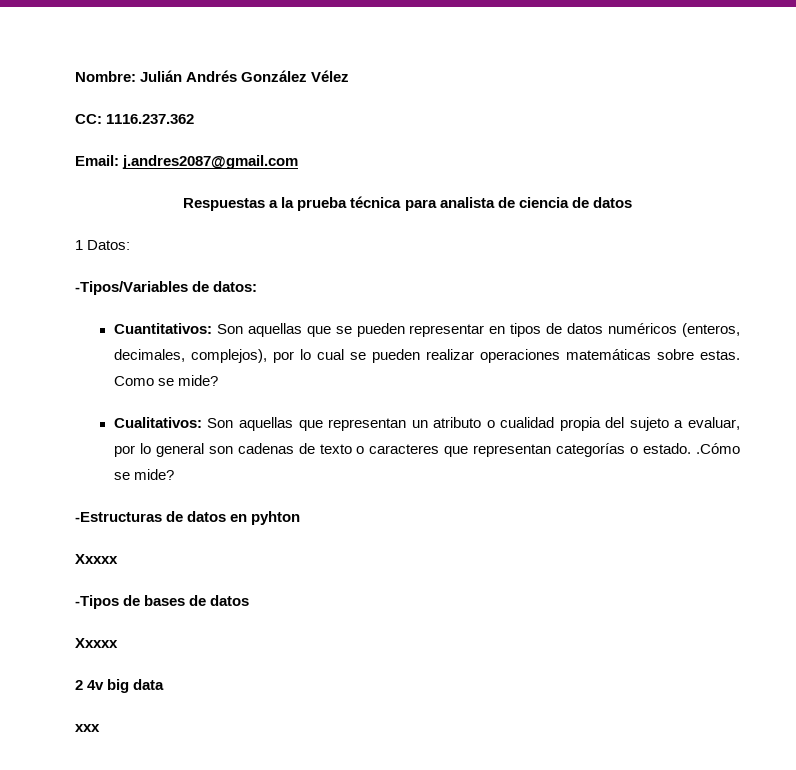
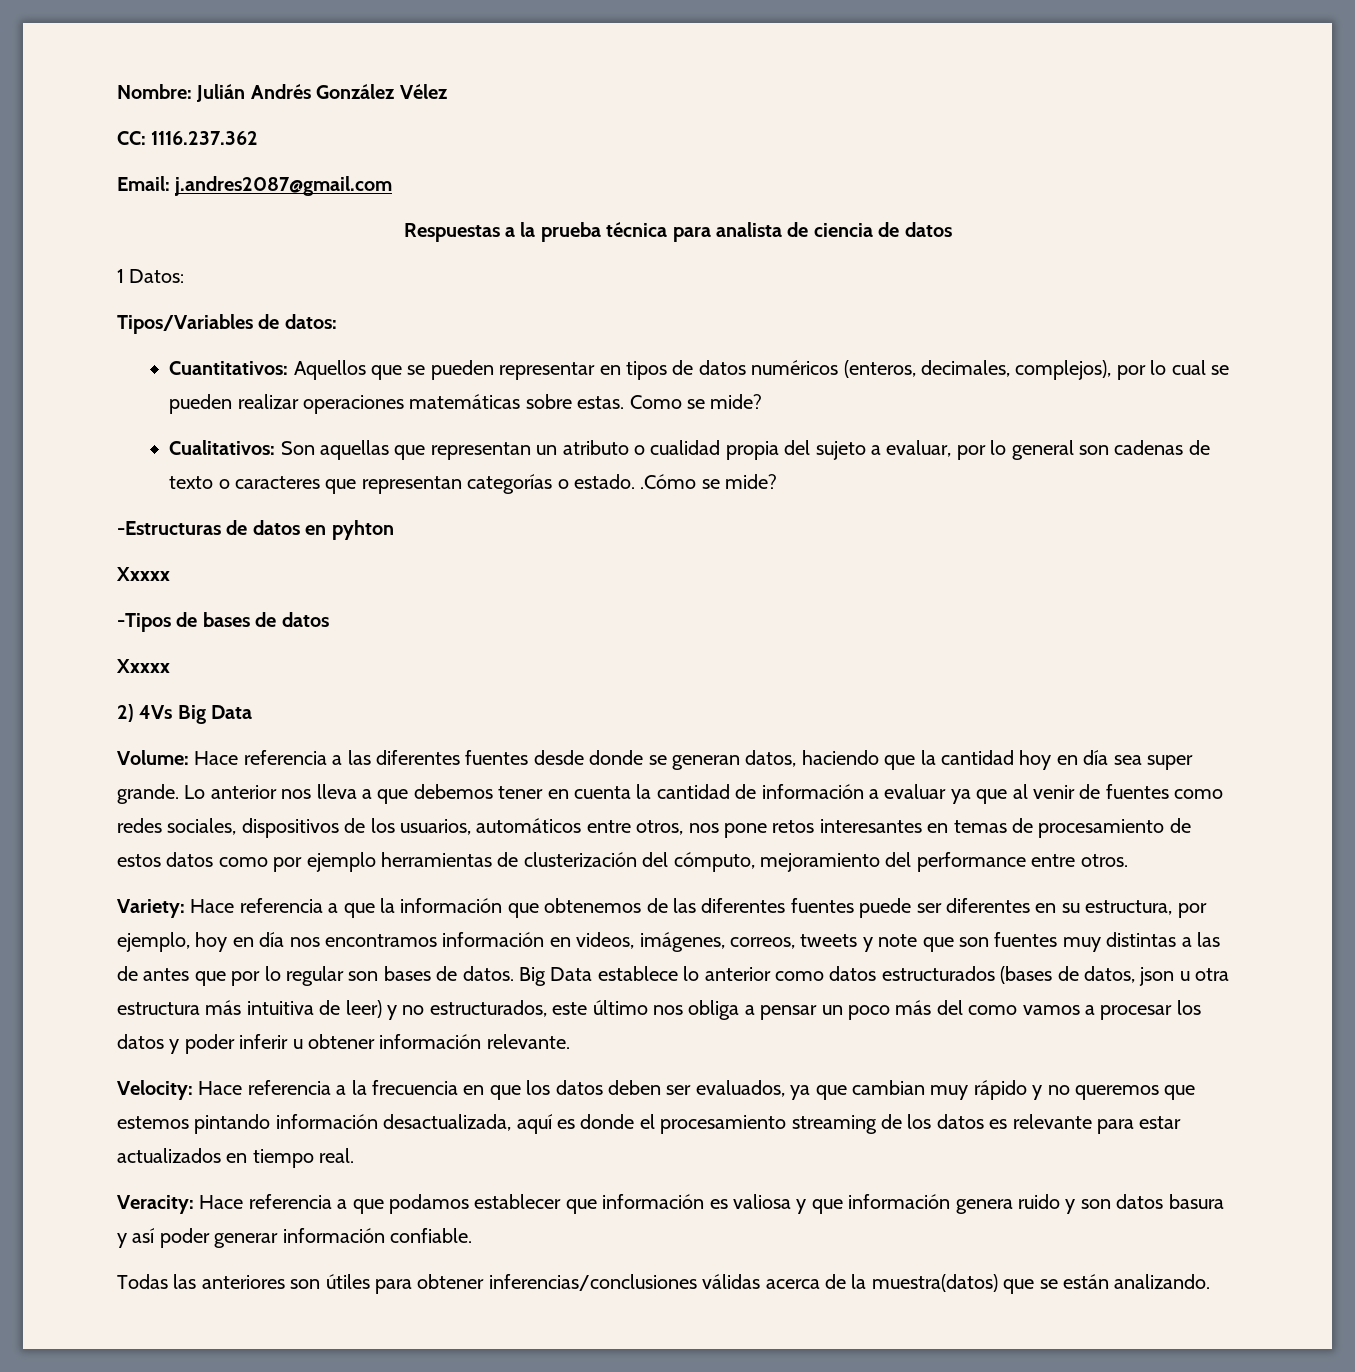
- -Tipos/Variables de datos:
+ Tipos/Variables de datos:
- Cuantitativos: Son aquellas que se pueden representar en tipos de datos numéricos (enteros, decimales, complejos), por lo cual se pueden realizar operaciones matemáticas sobre estas.
+ Cuantitativos: Aquellos que se pueden representar en tipos de datos numéricos (enteros, decimales, complejos), por lo cual se pueden realizar operaciones matemáticas sobre estas.
- 2 4v big data
- xxx
+ 2) 4Vs Big Data
+ Volume: Hace referencia a las diferentes fuentes desde donde se generan datos, haciendo que la cantidad hoy en día sea super grande. Lo anterior nos lleva a que debemos tener en cuenta la cantidad de información a evaluar ya que al venir de fuentes como redes sociales, dispositivos de los usuarios, automáticos entre otros, nos pone retos interesantes en temas de procesamiento de estos datos como por ejemplo herramientas de clusterización del cómputo, mejoramiento del performance entre otros.
+ Variety: Hace referencia a que la información que obtenemos de las diferentes fuentes puede ser diferentes en su estructura, por ejemplo, hoy en día nos encontramos información en videos, imágenes, correos, tweets y note que son fuentes muy distintas a las de antes que por lo regular son bases de datos. Big Data establece lo anterior como datos estructurados (bases de datos, json u otra estructura más intuitiva de leer) y no estructurados, este último nos obliga a pensar un poco más del como vamos a procesar los datos y poder inferir u obtener información relevante.
+ Velocity: Hace referencia a la frecuencia en que los datos deben ser evaluados, ya que cambian muy rápido y no queremos que estemos pintando información desactualizada, aquí es donde el procesamiento streaming de los datos es relevante para estar actualizados en tiempo real.
+ Veracity: Hace referencia a que podamos establecer que información es valiosa y que información genera ruido y son datos basura y así poder generar información confiable.
+ Todas las anteriores son útiles para obtener inferencias/conclusiones válidas acerca de la muestra(datos) que se están analizando.

